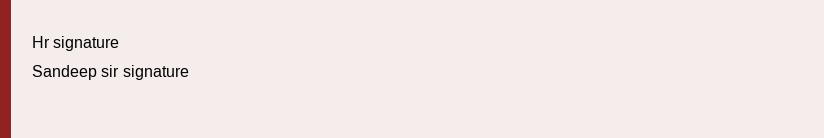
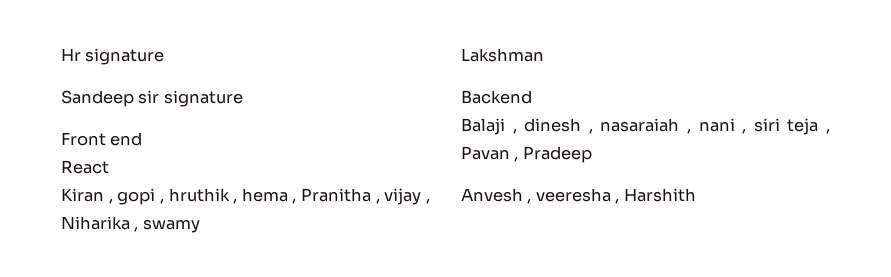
+ Front end
+ React
+ Kiran , gopi , hruthik , hema , Pranitha , vijay , Niharika , swamy
+ Lakshman
+ Backend
+ Balaji , dinesh , nasaraiah , nani , siri teja , Pavan , Pradeep
+ Anvesh , veeresha , Harshith

